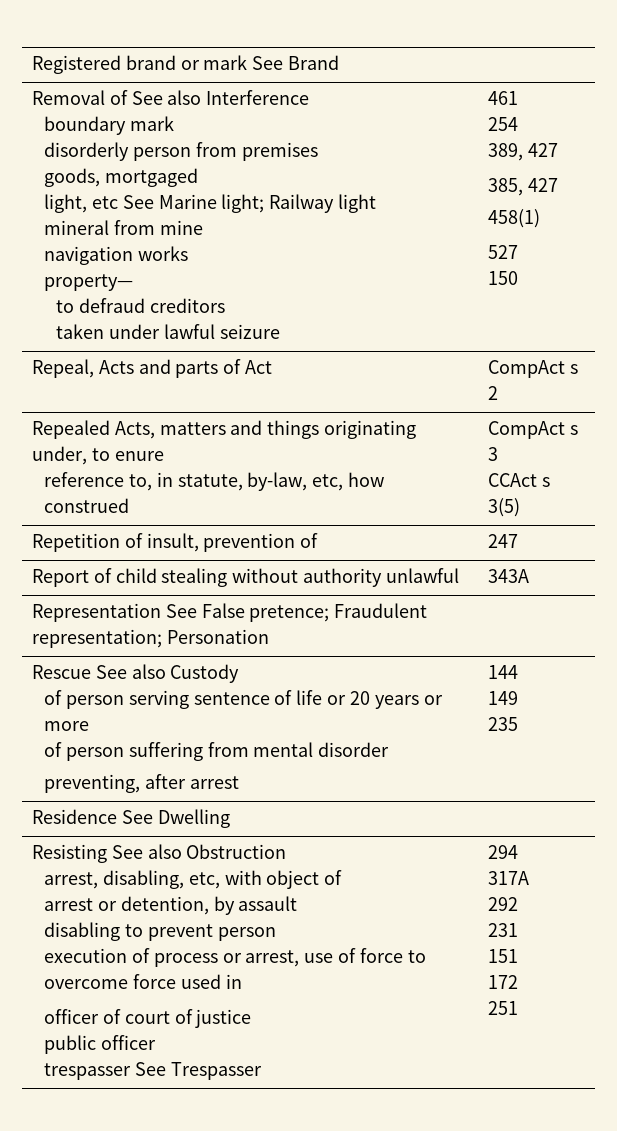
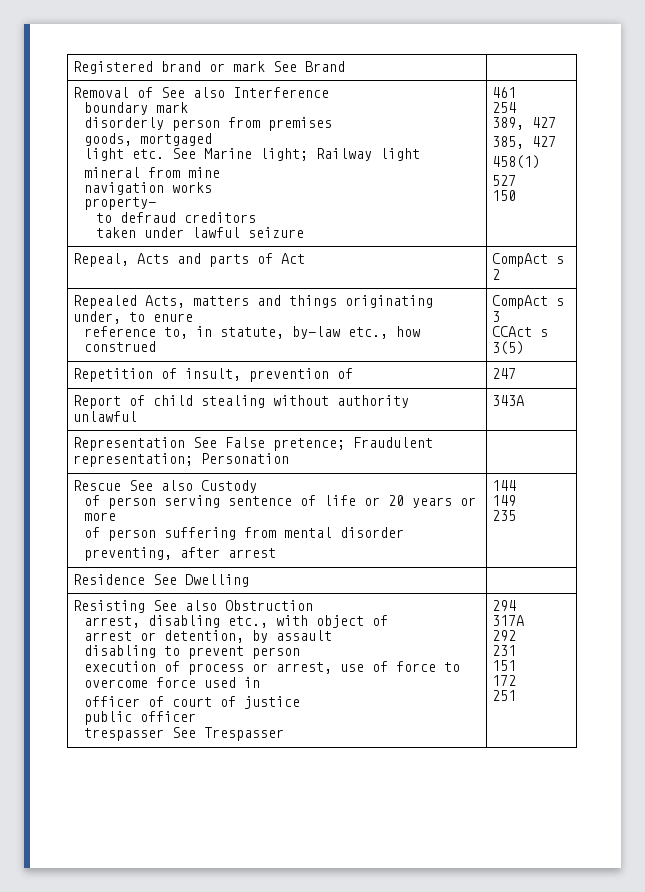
- light, etc See Marine light; Railway light
+ light etc. See Marine light; Railway light
  Repealed Acts, matters and things originating under, to enure
- reference to, in statute, by-law, etc, how construed | CompAct s 3
+ reference to, in statute, by-law etc., how construed | CompAct s 3
- arrest, disabling, etc, with object of
+ arrest, disabling etc., with object of

